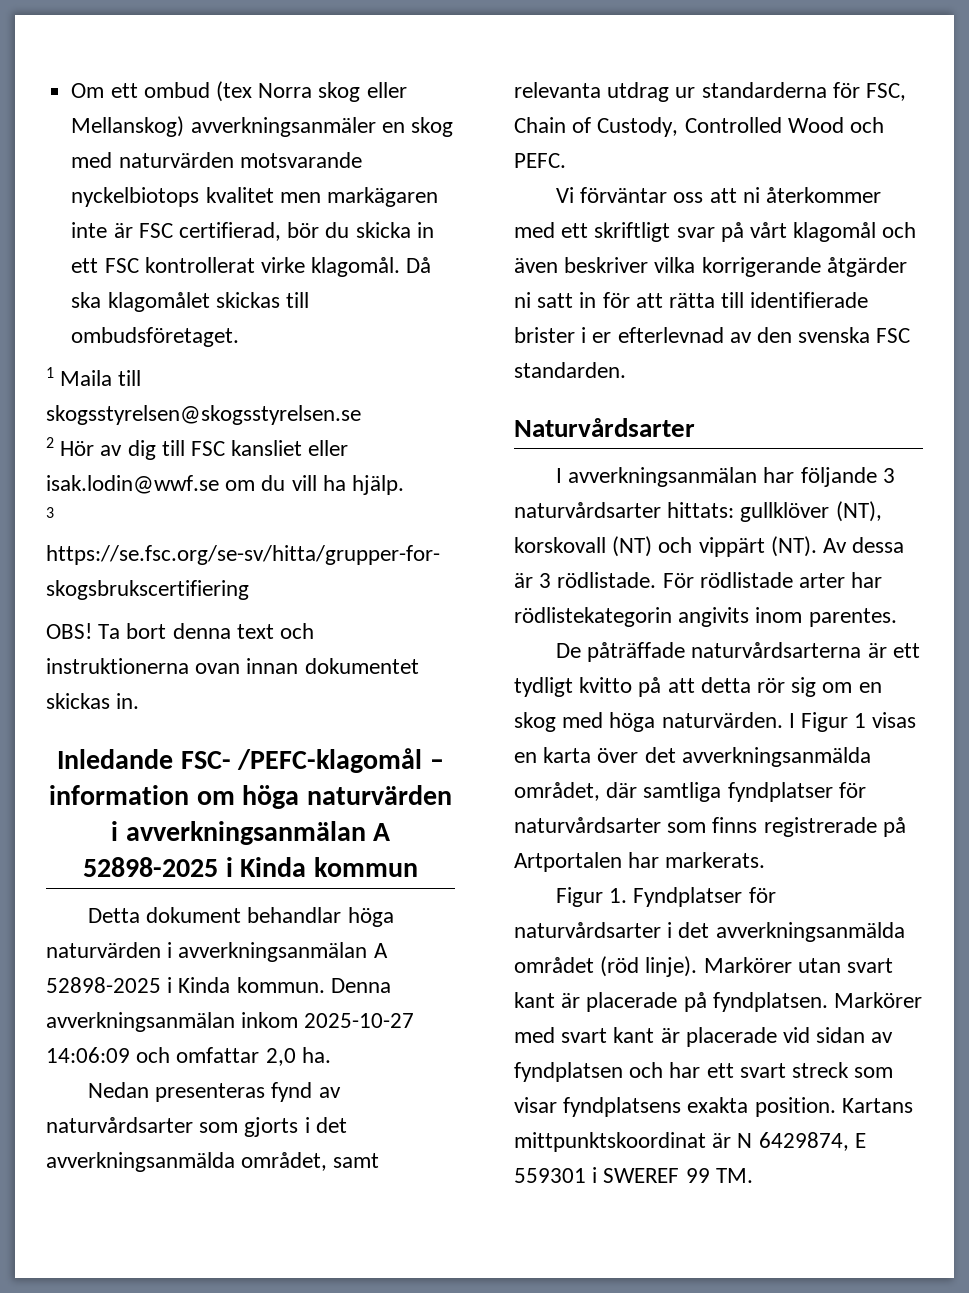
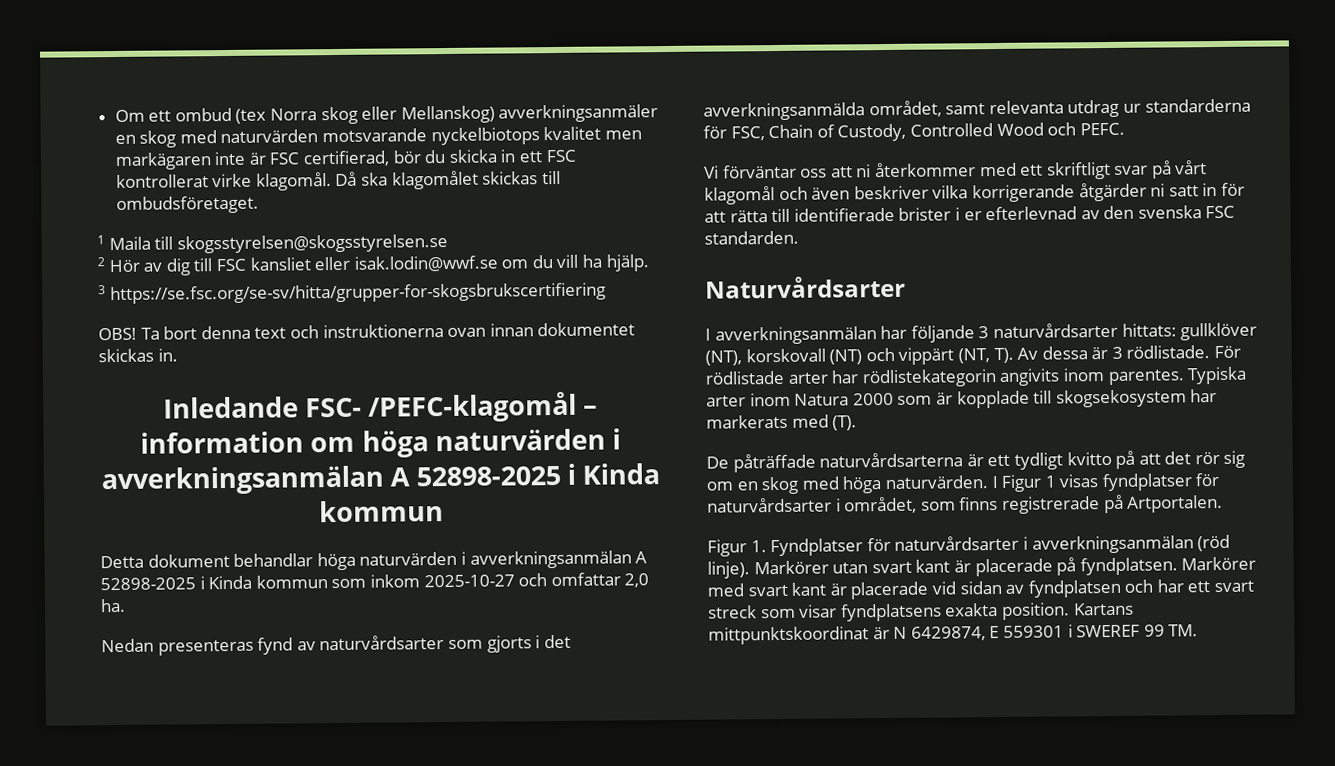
- Detta dokument behandlar höga naturvärden i avverkningsanmälan A 52898-2025 i Kinda kommun. Denna avverkningsanmälan inkom 2025-10-27 14:06:09 och omfattar 2,0 ha.
+ Detta dokument behandlar höga naturvärden i avverkningsanmälan A 52898-2025 i Kinda kommun som inkom 2025-10-27 och omfattar 2,0 ha.
- I avverkningsanmälan har följande 3 naturvårdsarter hittats: gullklöver (NT), korskovall (NT) och vippärt (NT). Av dessa är 3 rödlistade.
+ I avverkningsanmälan har följande 3 naturvårdsarter hittats: gullklöver (NT), korskovall (NT) och vippärt (NT, T). Av dessa är 3 rödlistade.
+ Typiska arter inom Natura 2000 som är kopplade till skogsekosystem har markerats med (T).
- De påträffade naturvårdsarterna är ett tydligt kvitto på att detta rör sig om en skog med höga naturvärden.
+ De påträffade naturvårdsarterna är ett tydligt kvitto på att det rör sig om en skog med höga naturvärden.
- I Figur 1 visas en karta över det avverkningsanmälda området, där samtliga fyndplatser för naturvårdsarter som finns registrerade på Artportalen har markerats.
+ I Figur 1 visas fyndplatser för naturvårdsarter i området, som finns registrerade på Artportalen.
- Figur 1. Fyndplatser för naturvårdsarter i det avverkningsanmälda området (röd linje).
+ Figur 1. Fyndplatser för naturvårdsarter i avverkningsanmälan (röd linje).

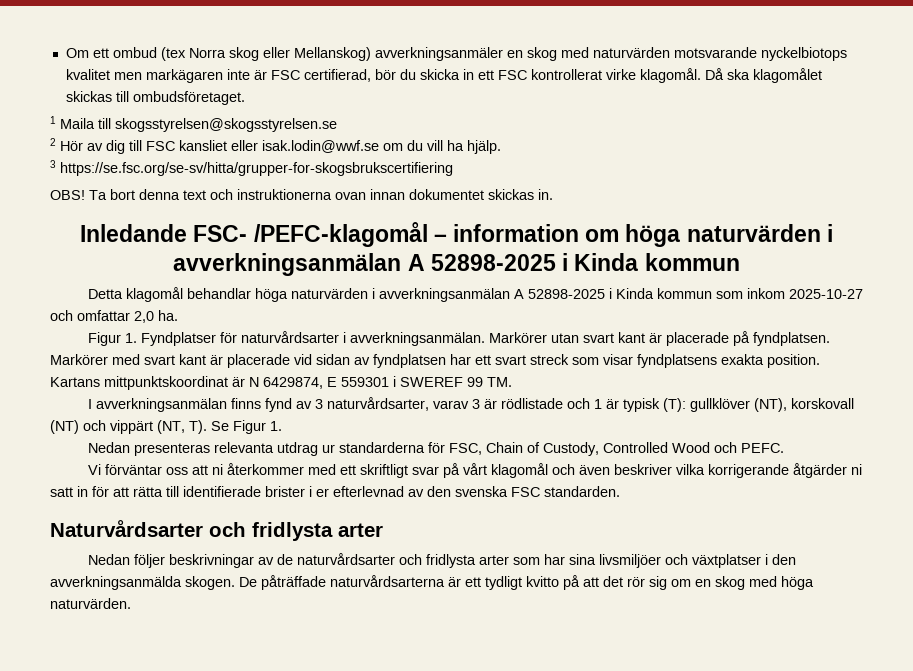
- Detta dokument behandlar höga naturvärden i avverkningsanmälan A 52898-2025 i Kinda kommun som inkom 2025-10-27 och omfattar 2,0 ha.
+ Detta klagomål behandlar höga naturvärden i avverkningsanmälan A 52898-2025 i Kinda kommun som inkom 2025-10-27 och omfattar 2,0 ha.
- Nedan presenteras fynd av naturvårdsarter som gjorts i det avverkningsanmälda området, samt relevanta utdrag ur standarderna för FSC, Chain of Custody, Controlled Wood och PEFC.
+ Figur 1. Fyndplatser för naturvårdsarter i avverkningsanmälan. Markörer utan svart kant är placerade på fyndplatsen. Markörer med svart kant är placerade vid sidan av fyndplatsen har ett svart streck som visar fyndplatsens exakta position. Kartans mittpunktskoordinat är N 6429874, E 559301 i SWEREF 99 TM.
+ I avverkningsanmälan finns fynd av 3 naturvårdsarter, varav 3 är rödlistade och 1 är typisk (T): gullklöver (NT), korskovall (NT) och vippärt (NT, T). Se Figur 1.
+ Nedan presenteras relevanta utdrag ur standarderna för FSC, Chain of Custody, Controlled Wood och PEFC.
- Naturvårdsarter
- I avverkningsanmälan har följande 3 naturvårdsarter hittats: gullklöver (NT), korskovall (NT) och vippärt (NT, T). Av dessa är 3 rödlistade. För rödlistade arter har rödlistekategorin angivits inom parentes. Typiska arter inom Natura 2000 som är kopplade till skogsekosystem har markerats med (T).
- De påträffade naturvårdsarterna är ett tydligt kvitto på att det rör sig om en skog med höga naturvärden. I Figur 1 visas fyndplatser för naturvårdsarter i området, som finns registrerade på Artportalen.
- Figur 1. Fyndplatser för naturvårdsarter i avverkningsanmälan (röd linje). Markörer utan svart kant är placerade på fyndplatsen. Markörer med svart kant är placerade vid sidan av fyndplatsen och har ett svart streck som visar fyndplatsens exakta position. Kartans mittpunktskoordinat är N 6429874, E 559301 i SWEREF 99 TM.
+ Naturvårdsarter och fridlysta arter
+ Nedan följer beskrivningar av de naturvårdsarter och fridlysta arter som har sina livsmiljöer och växtplatser i den avverkningsanmälda skogen. De påträffade naturvårdsarterna är ett tydligt kvitto på att det rör sig om en skog med höga naturvärden.

